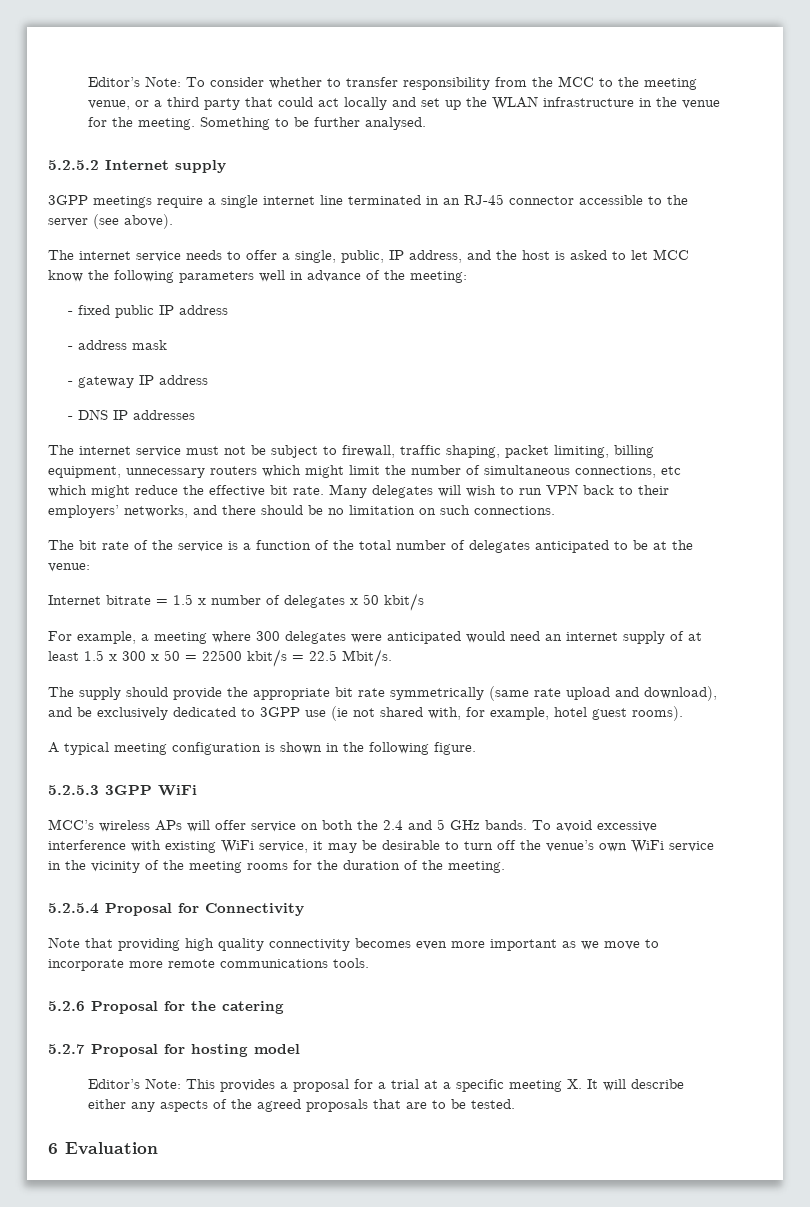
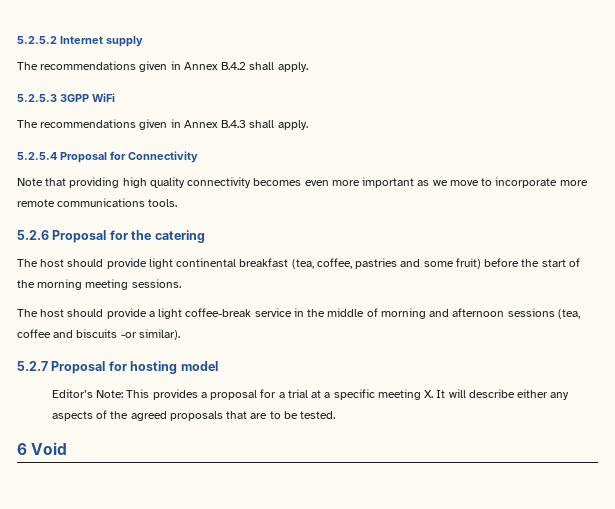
- Editor’s Note: To consider whether to transfer responsibility from the MCC to the meeting venue, or a third party that could act locally and set up the WLAN infrastructure in the venue for the meeting. Something to be further analysed.
  5.2.5.2 Internet supply
- 3GPP meetings require a single internet line terminated in an RJ-45 connector accessible to the server (see above).
- The internet service needs to offer a single, public, IP address, and the host is asked to let MCC know the following parameters well in advance of the meeting:
- - fixed public IP address
- - address mask
- - gateway IP address
- - DNS IP addresses
- The internet service must not be subject to firewall, traffic shaping, packet limiting, billing equipment, unnecessary routers which might limit the number of simultaneous connections, etc which might reduce the effective bit rate. Many delegates will wish to run VPN back to their employers’ networks, and there should be no limitation on such connections.
- The bit rate of the service is a function of the total number of delegates anticipated to be at the venue:
- Internet bitrate = 1.5 x number of delegates x 50 kbit/s
- For example, a meeting where 300 delegates were anticipated would need an internet supply of at least 1.5 x 300 x 50 = 22500 kbit/s = 22.5 Mbit/s.
- The supply should provide the appropriate bit rate symmetrically (same rate upload and download), and be exclusively dedicated to 3GPP use (ie not shared with, for example, hotel guest rooms).
- A typical meeting configuration is shown in the following figure.
+ The recommendations given in Annex B.4.2 shall apply.
  5.2.5.3 3GPP WiFi
- MCC’s wireless APs will offer service on both the 2.4 and 5 GHz bands. To avoid excessive interference with existing WiFi service, it may be desirable to turn off the venue’s own WiFi service in the vicinity of the meeting rooms for the duration of the meeting.
+ The recommendations given in Annex B.4.3 shall apply.
+ The host should provide light continental breakfast (tea, coffee, pastries and some fruit) before the start of the morning meeting sessions.
+ The host should provide a light coffee-break service in the middle of morning and afternoon sessions (tea, coffee and biscuits -or similar).
- 6 Evaluation
+ 6 Void

